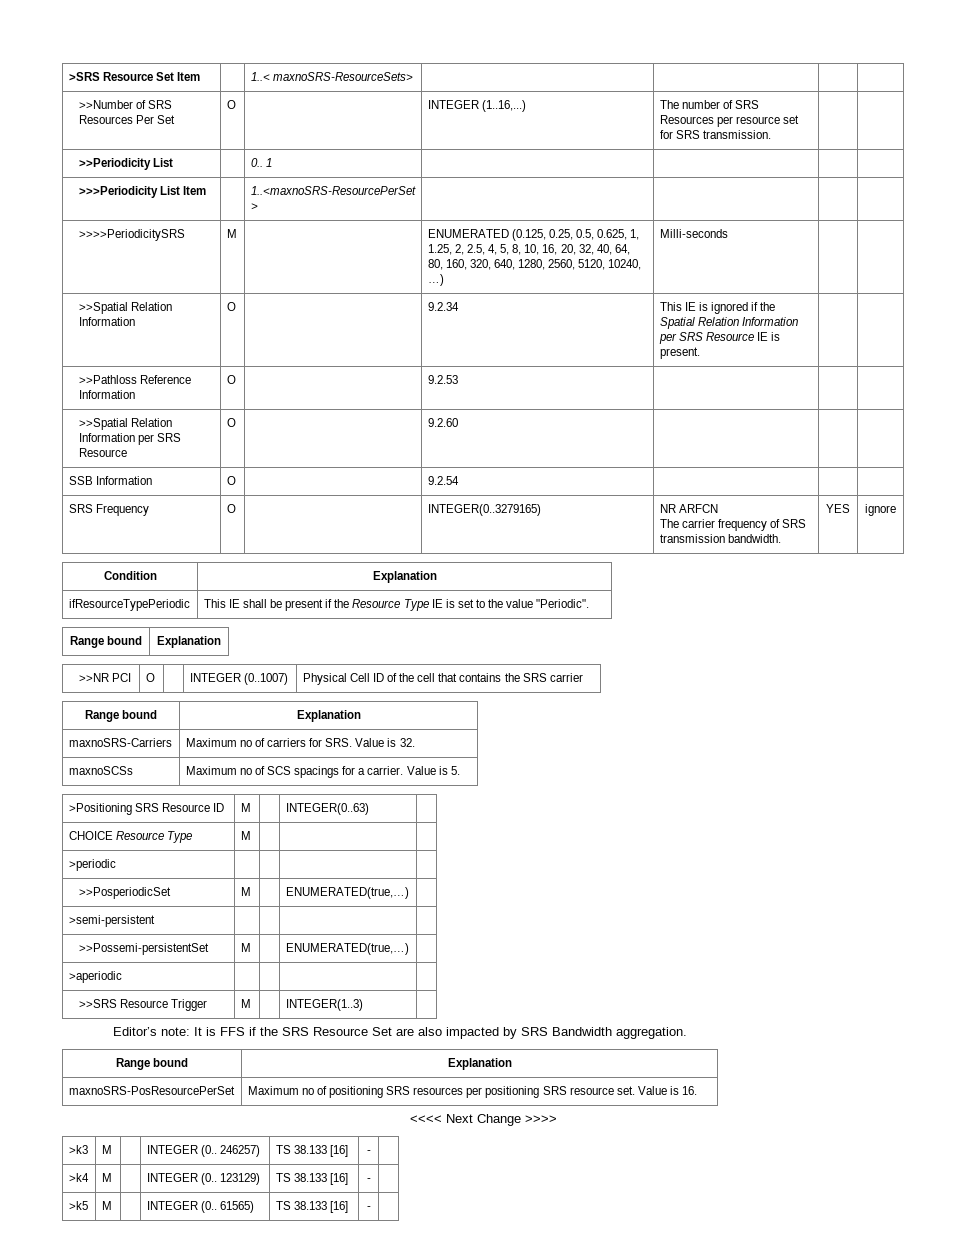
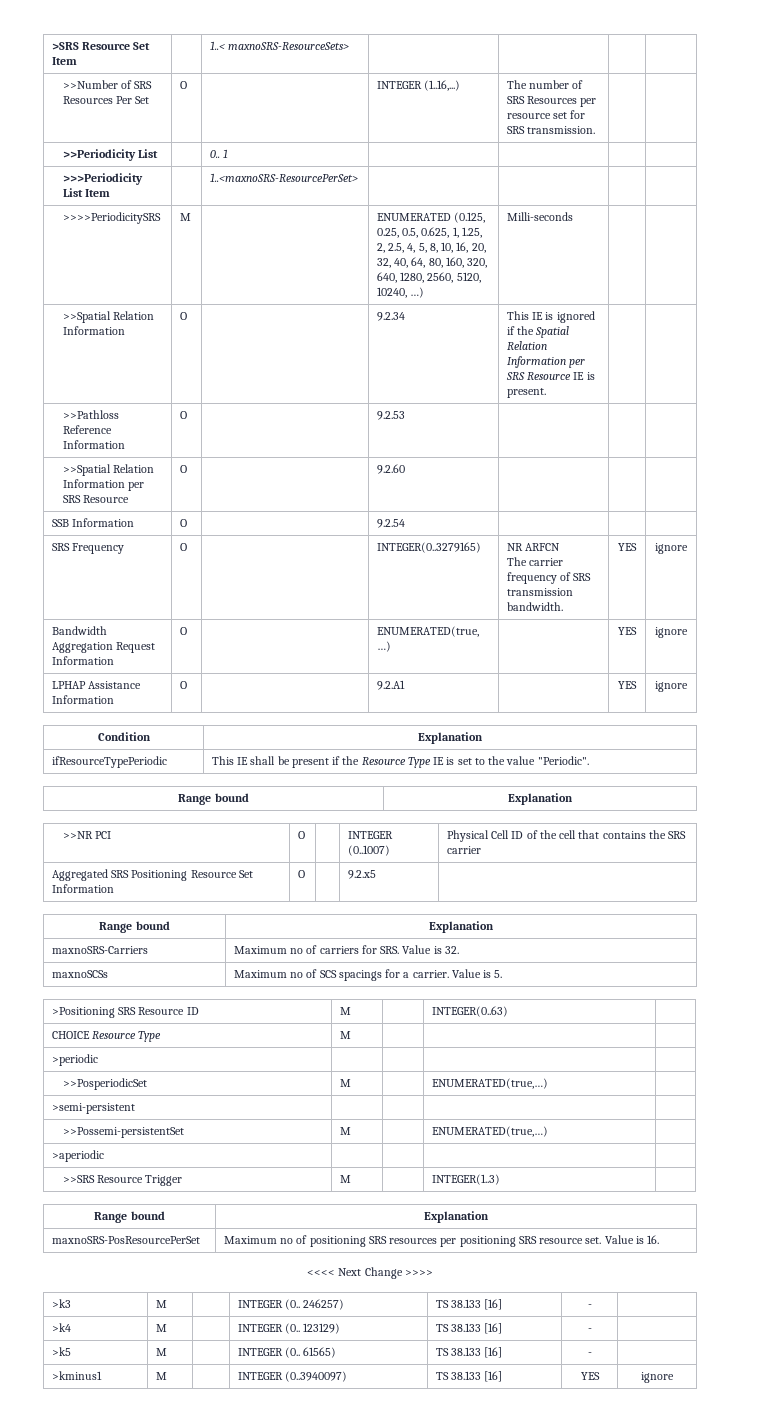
+ Bandwidth Aggregation Request Information | O | | ENUMERATED(true, …) | | YES | ignore
+ LPHAP Assistance Information | O | | 9.2.A1 | | YES | ignore
+ Aggregated SRS Positioning Resource Set Information | O | | 9.2.x5 |
- Editor’s note: It is FFS if the SRS Resource Set are also impacted by SRS Bandwidth aggregation.
+ >kminus1 | M | | INTEGER (0..3940097) | TS 38.133 [16] | YES | ignore

